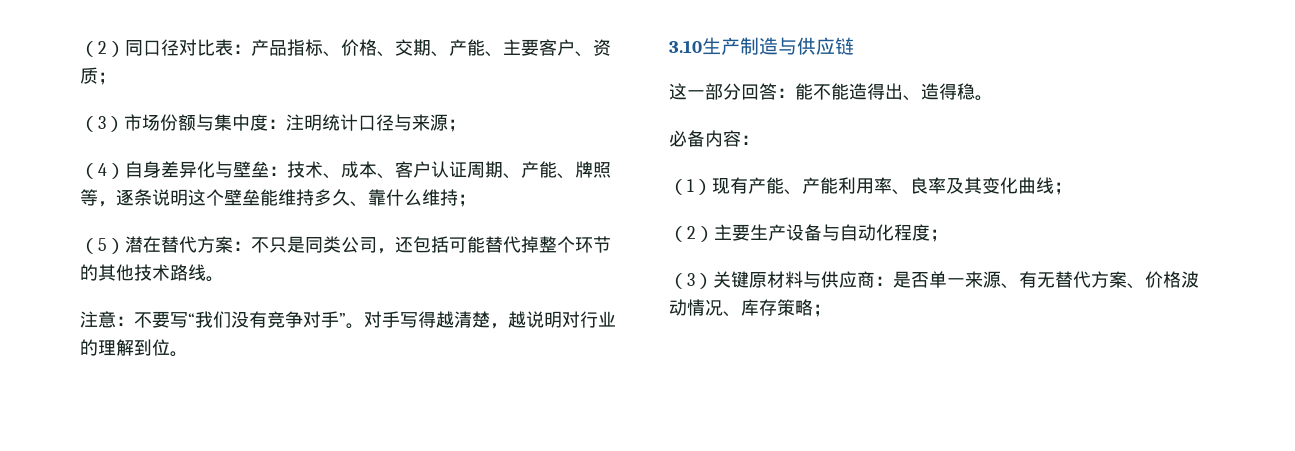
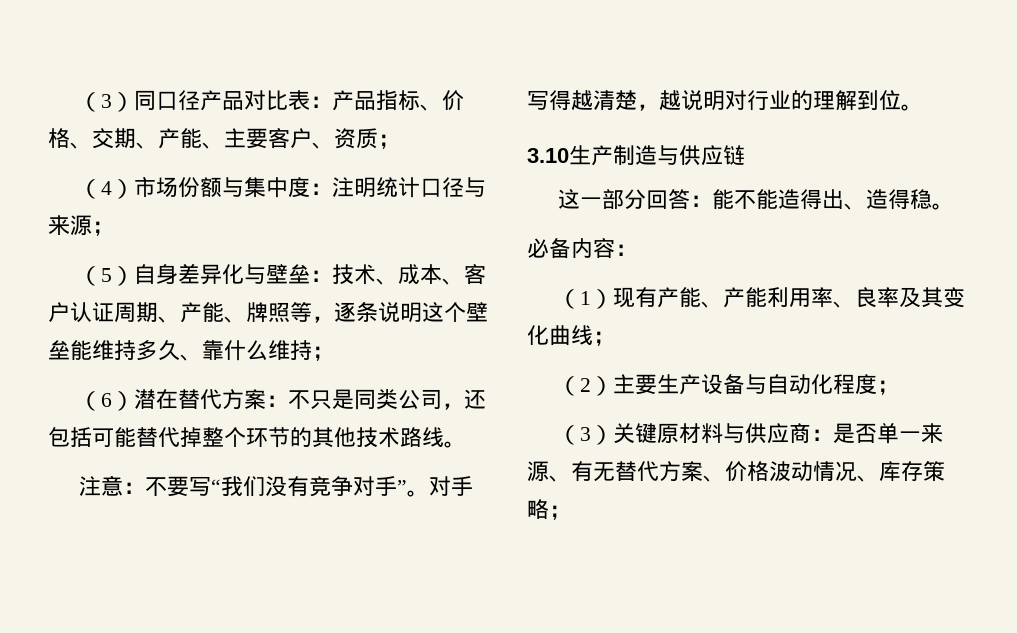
- （2）同口径对比表：产品指标、价格、交期、产能、主要客户、资质；
+ （3）同口径产品对比表：产品指标、价格、交期、产能、主要客户、资质；
- （3）市场份额与集中度：注明统计口径与来源；
+ （4）市场份额与集中度：注明统计口径与来源；
- （4）自身差异化与壁垒：技术、成本、客户认证周期、产能、牌照等，逐条说明这个壁垒能维持多久、靠什么维持；
+ （5）自身差异化与壁垒：技术、成本、客户认证周期、产能、牌照等，逐条说明这个壁垒能维持多久、靠什么维持；
- （5）潜在替代方案：不只是同类公司，还包括可能替代掉整个环节的其他技术路线。
+ （6）潜在替代方案：不只是同类公司，还包括可能替代掉整个环节的其他技术路线。

